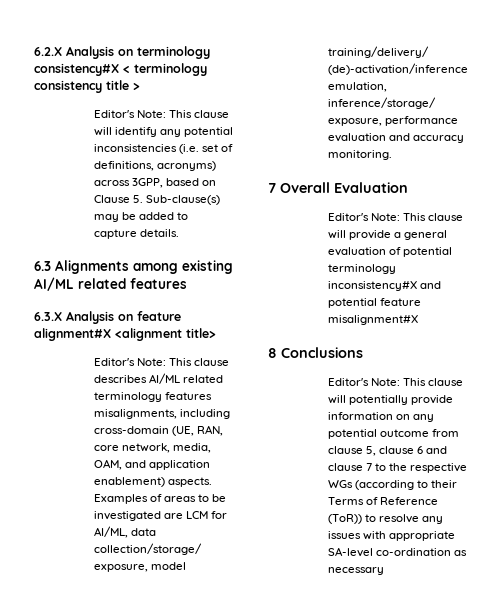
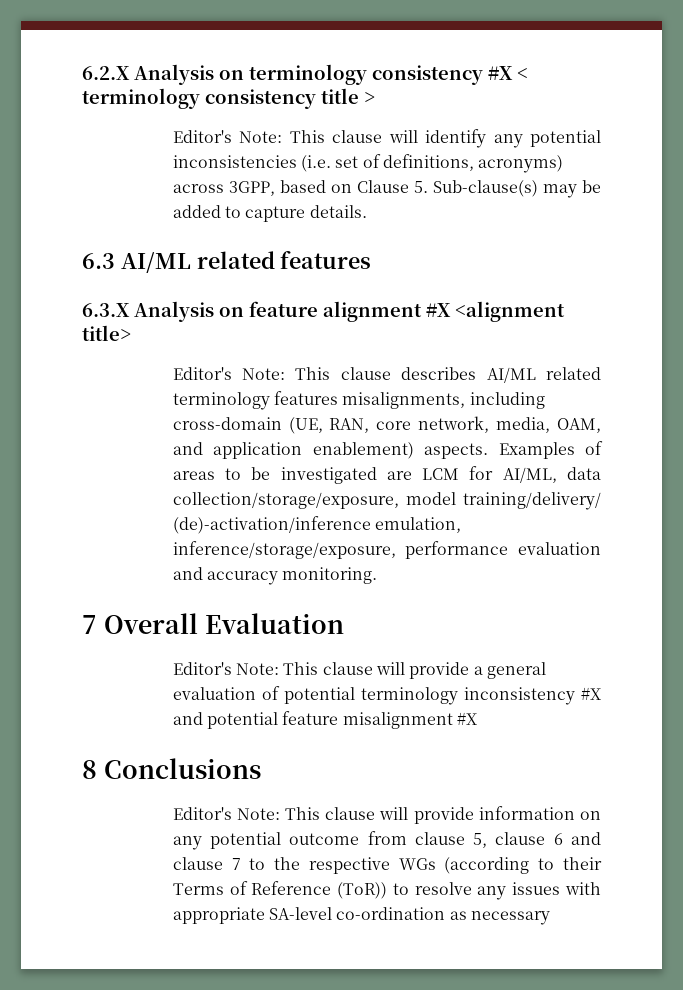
- 6.2.X Analysis on terminology consistency#X < terminology consistency title >
+ 6.2.X Analysis on terminology consistency #X < terminology consistency title >
- 6.3 Alignments among existing AI/ML related features
+ 6.3 AI/ML related features
- 6.3.X Analysis on feature alignment#X <alignment title>
+ 6.3.X Analysis on feature alignment #X <alignment title>
- Editor's Note: This clause will provide a general evaluation of potential terminology inconsistency#X and potential feature misalignment#X
+ Editor's Note: This clause will provide a general evaluation of potential terminology inconsistency #X and potential feature misalignment #X
- Editor's Note: This clause will potentially provide information on any potential outcome from clause 5, clause 6 and clause 7 to the respective WGs (according to their Terms of Reference (ToR)) to resolve any issues with appropriate SA-level co-ordination as necessary
+ Editor's Note: This clause will provide information on any potential outcome from clause 5, clause 6 and clause 7 to the respective WGs (according to their Terms of Reference (ToR)) to resolve any issues with appropriate SA-level co-ordination as necessary

